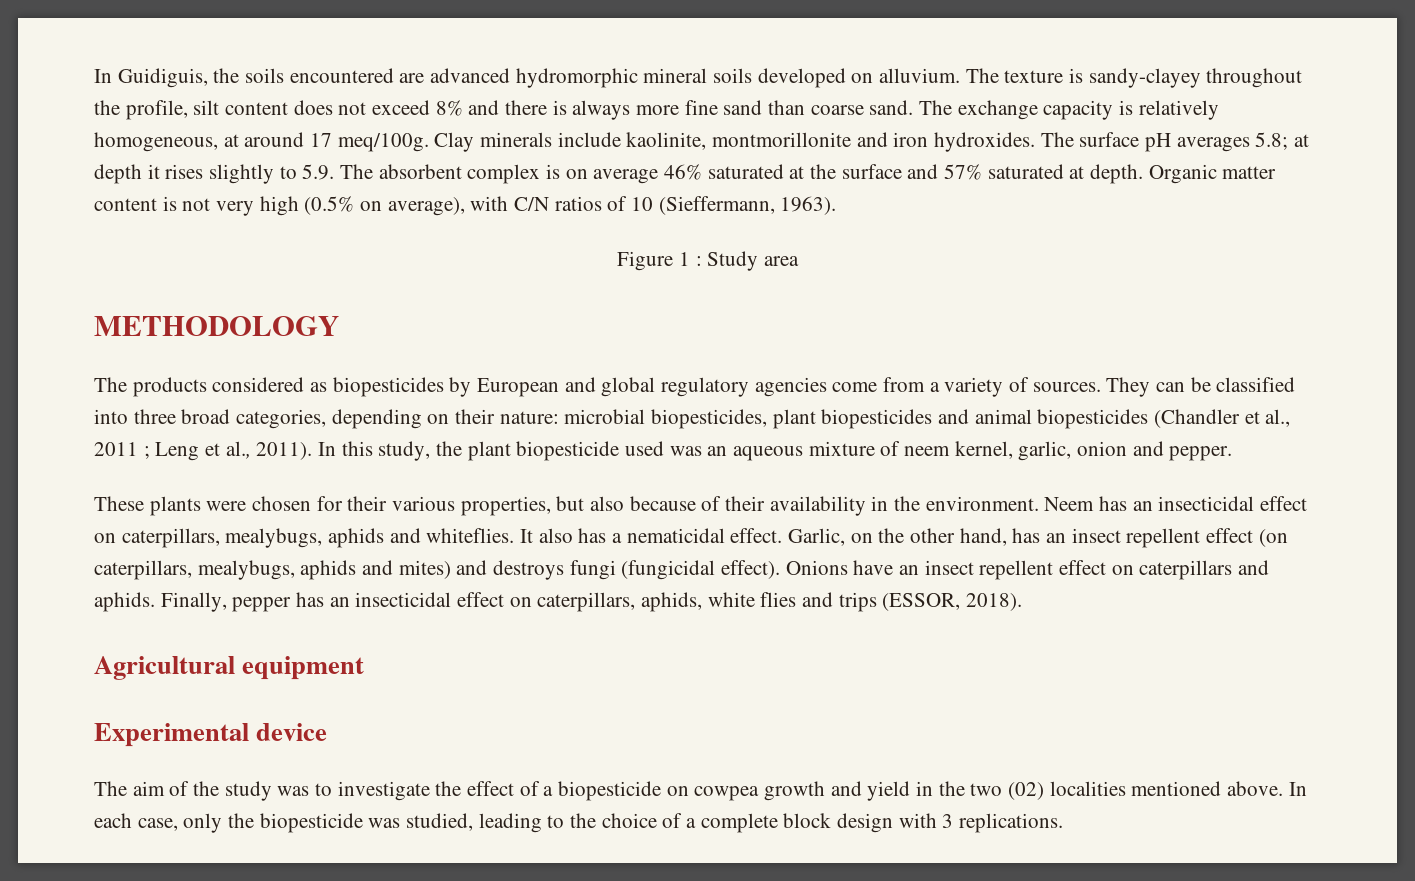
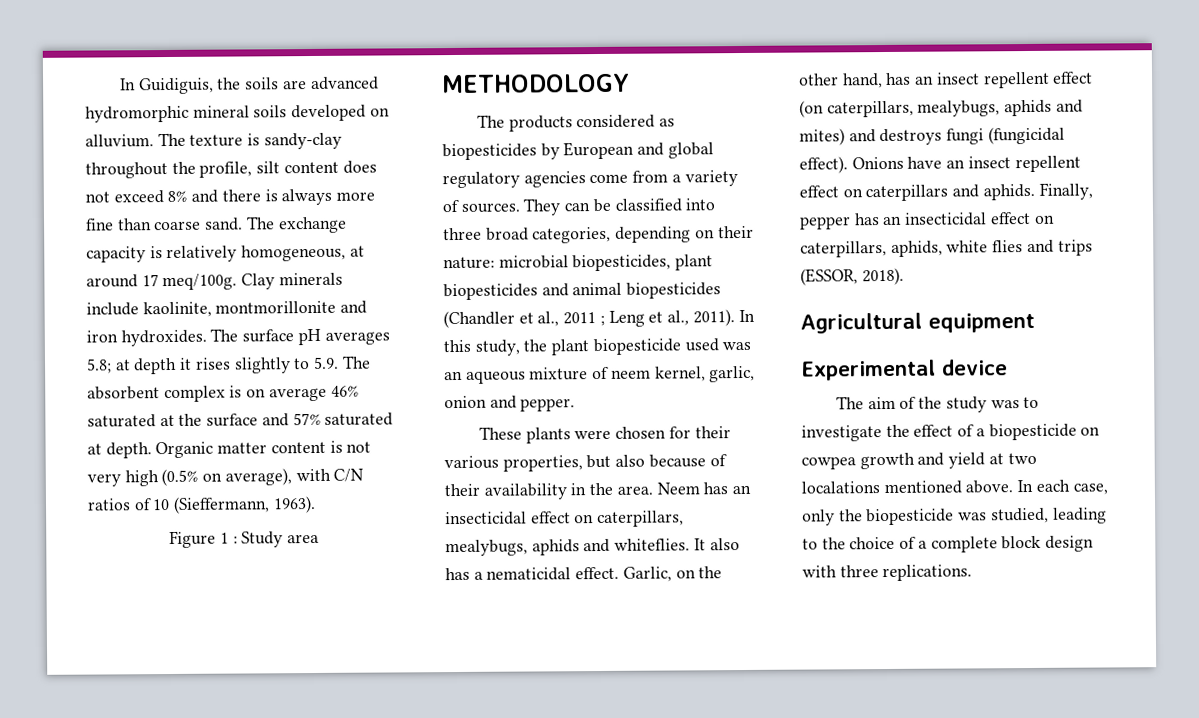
- In Guidiguis, the soils encountered are advanced hydromorphic mineral soils developed on alluvium.
+ In Guidiguis, the soils are advanced hydromorphic mineral soils developed on alluvium.
- The texture is sandy-clayey throughout the profile, silt content does not exceed 8% and there is always more fine sand than coarse sand.
+ The texture is sandy-clay throughout the profile, silt content does not exceed 8% and there is always more fine than coarse sand.
- These plants were chosen for their various properties, but also because of their availability in the environment.
+ These plants were chosen for their various properties, but also because of their availability in the area.
- The aim of the study was to investigate the effect of a biopesticide on cowpea growth and yield in the two (02) localities mentioned above.
+ The aim of the study was to investigate the effect of a biopesticide on cowpea growth and yield at two localations mentioned above.
- In each case, only the biopesticide was studied, leading to the choice of a complete block design with 3 replications.
+ In each case, only the biopesticide was studied, leading to the choice of a complete block design with three replications.

